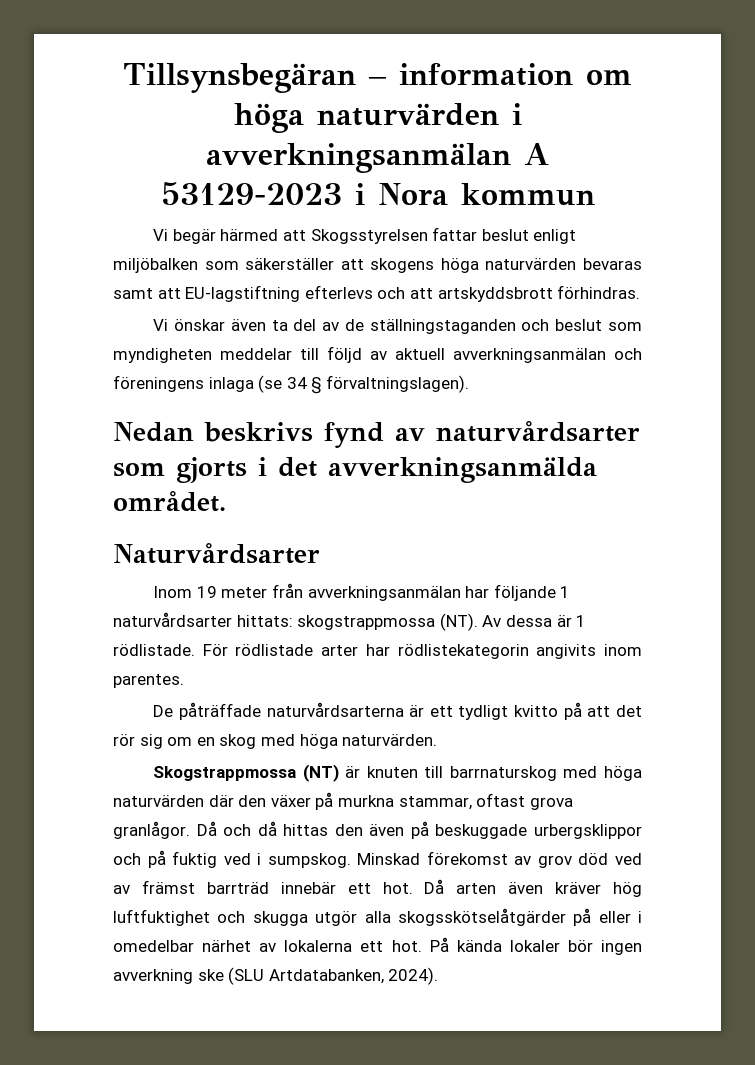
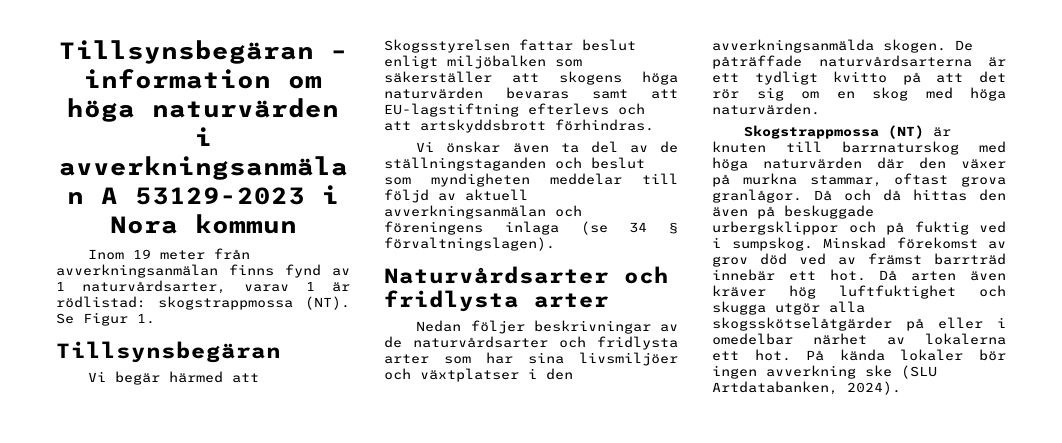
+ Inom 19 meter från avverkningsanmälan finns fynd av 1 naturvårdsarter, varav 1 är rödlistad: skogstrappmossa (NT). Se Figur 1.
+ Tillsynsbegäran
- Nedan beskrivs fynd av naturvårdsarter som gjorts i det avverkningsanmälda området.
- Naturvårdsarter
- Inom 19 meter från avverkningsanmälan har följande 1 naturvårdsarter hittats: skogstrappmossa (NT). Av dessa är 1 rödlistade. För rödlistade arter har rödlistekategorin angivits inom parentes.
- De påträffade naturvårdsarterna är ett tydligt kvitto på att det rör sig om en skog med höga naturvärden.
+ Naturvårdsarter och fridlysta arter
+ Nedan följer beskrivningar av de naturvårdsarter och fridlysta arter som har sina livsmiljöer och växtplatser i den avverkningsanmälda skogen. De påträffade naturvårdsarterna är ett tydligt kvitto på att det rör sig om en skog med höga naturvärden.

